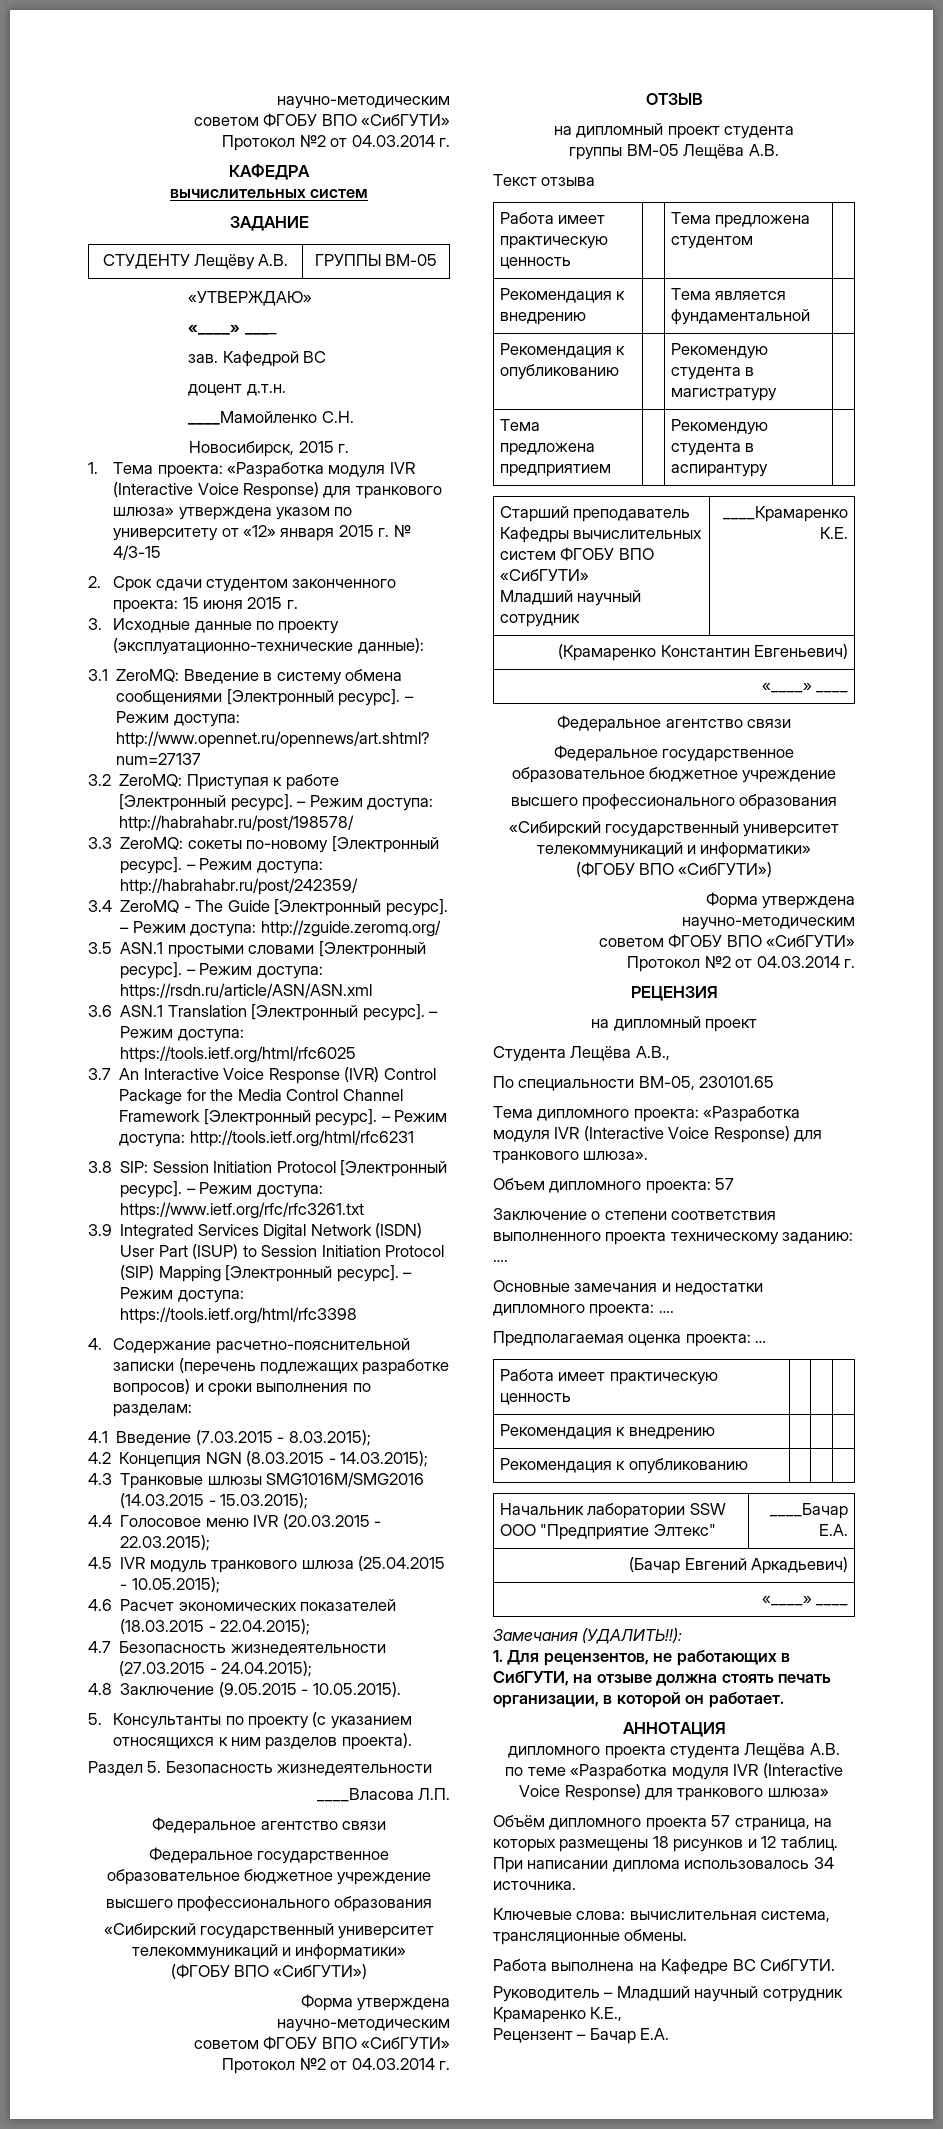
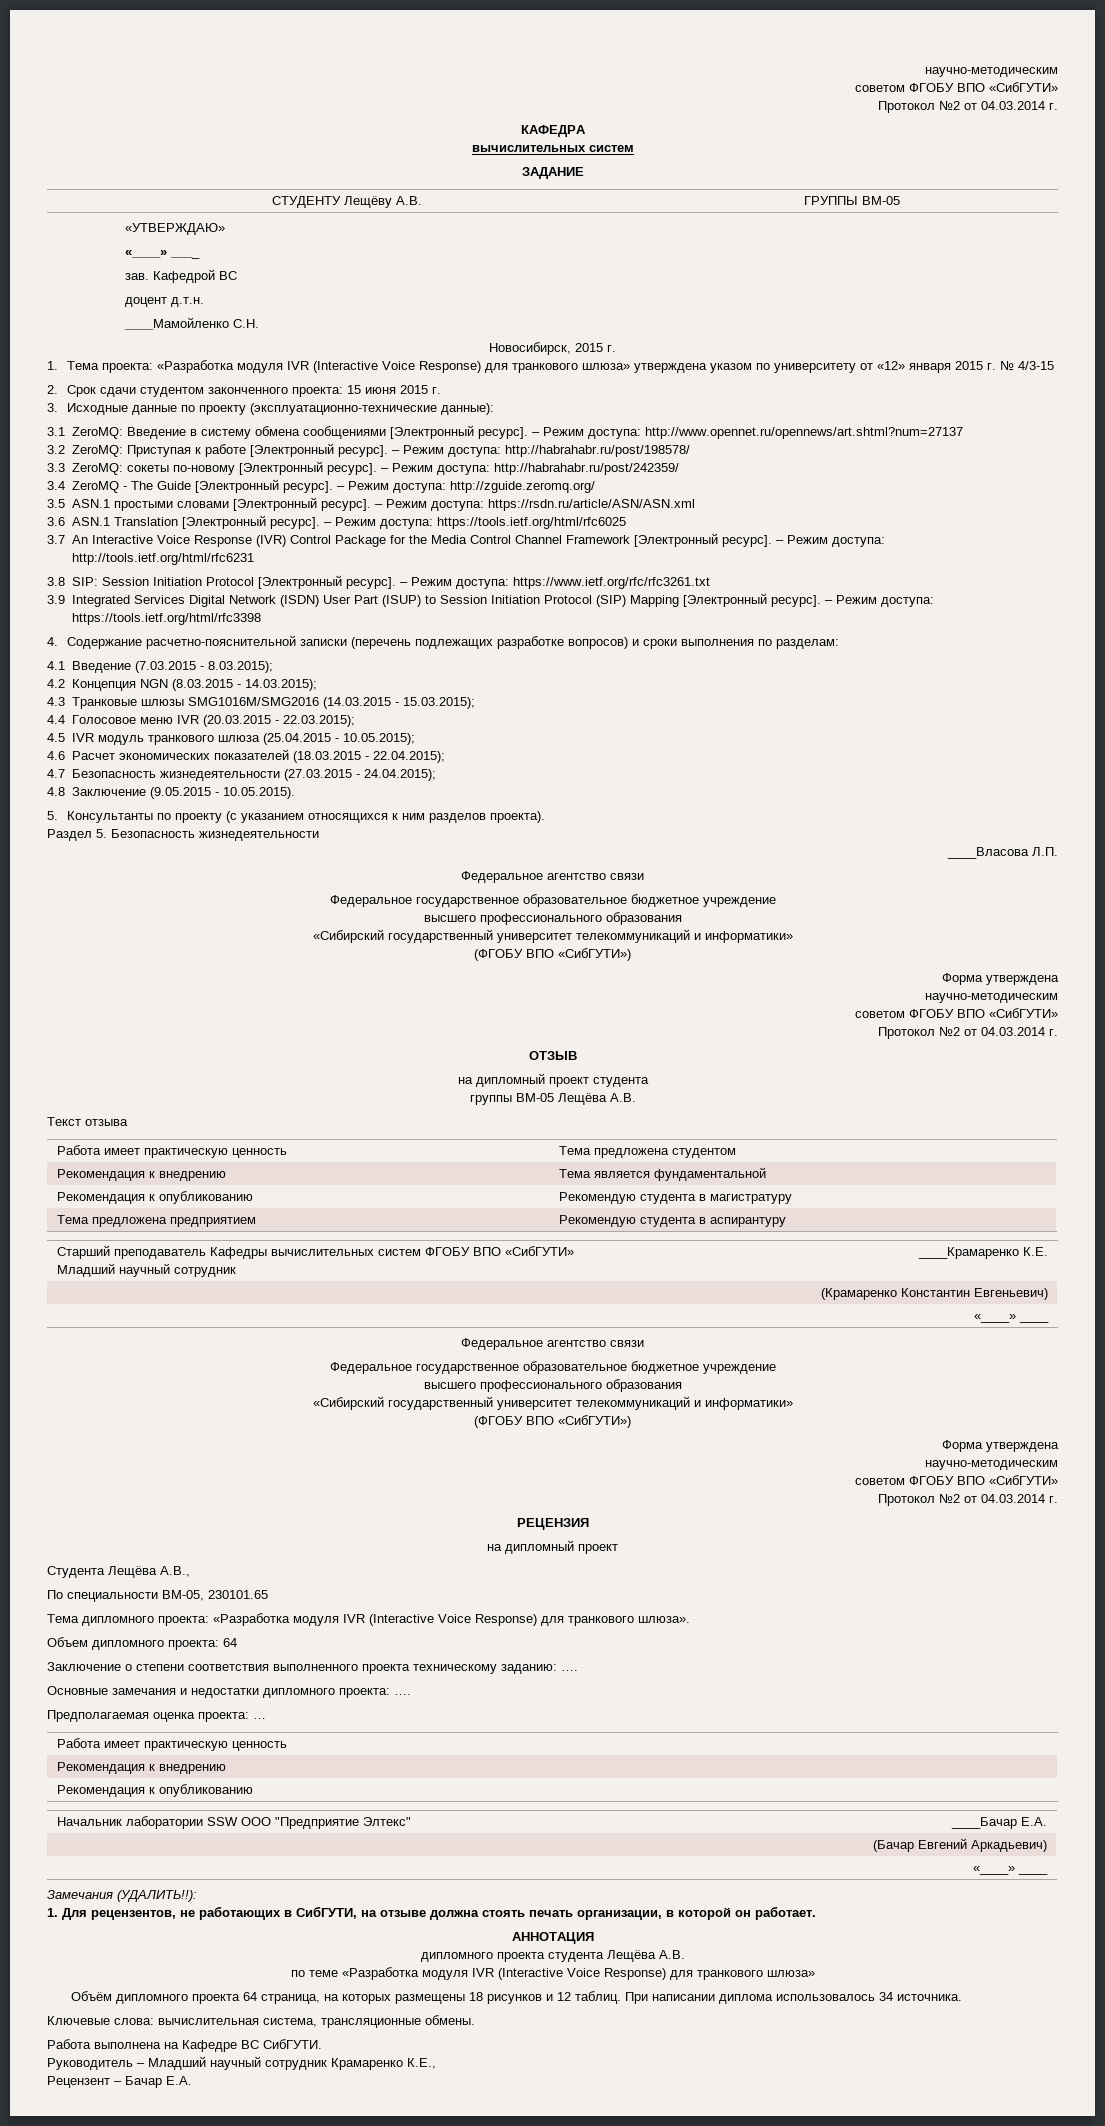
- Объем дипломного проекта: 57
+ Объем дипломного проекта: 64
- Объём дипломного проекта 57 страница, на которых размещены 18 рисунков и 12 таблиц.
+ Объём дипломного проекта 64 страница, на которых размещены 18 рисунков и 12 таблиц.

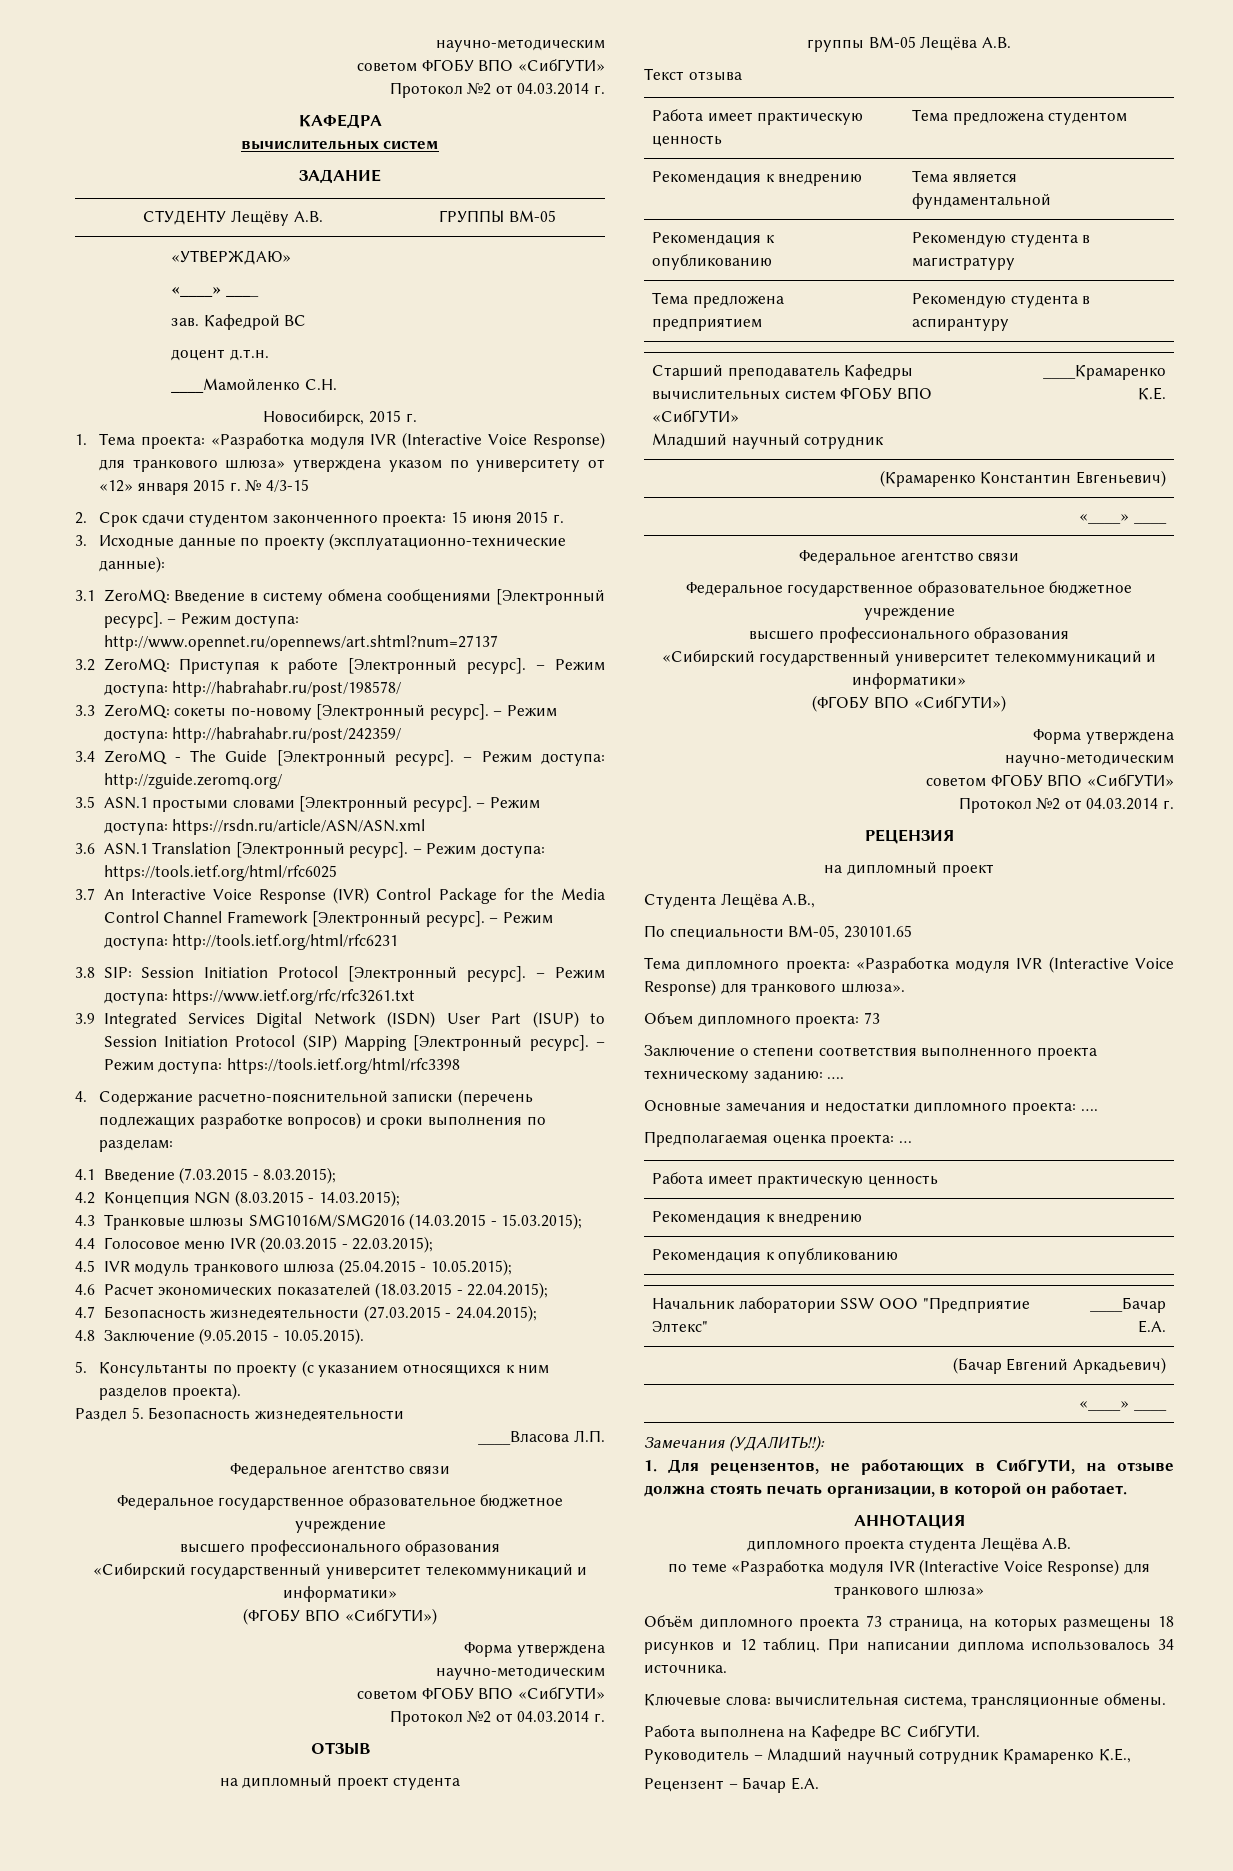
- Объем дипломного проекта: 64
+ Объем дипломного проекта: 73
- Объём дипломного проекта 64 страница, на которых размещены 18 рисунков и 12 таблиц.
+ Объём дипломного проекта 73 страница, на которых размещены 18 рисунков и 12 таблиц.

